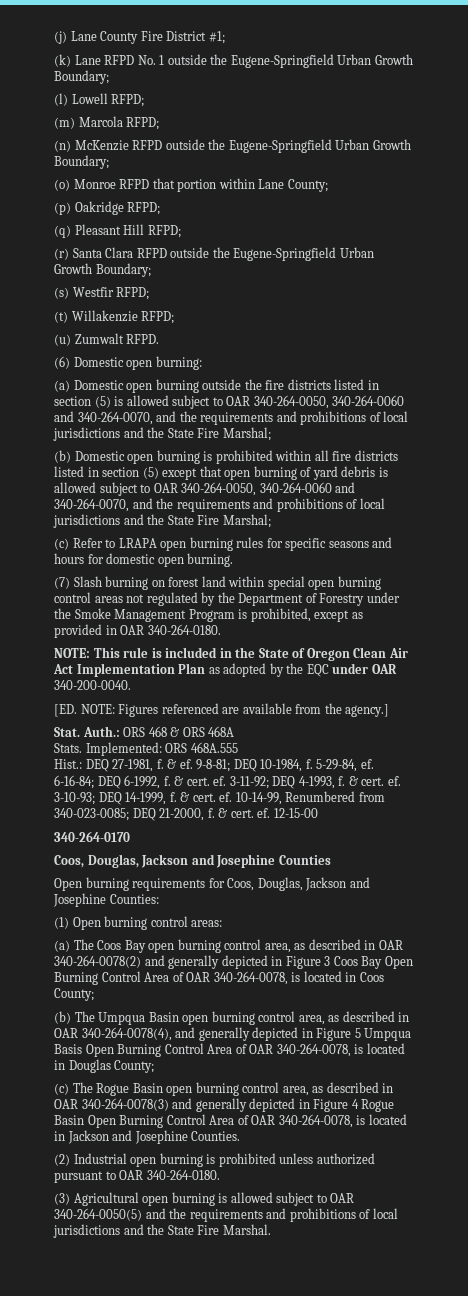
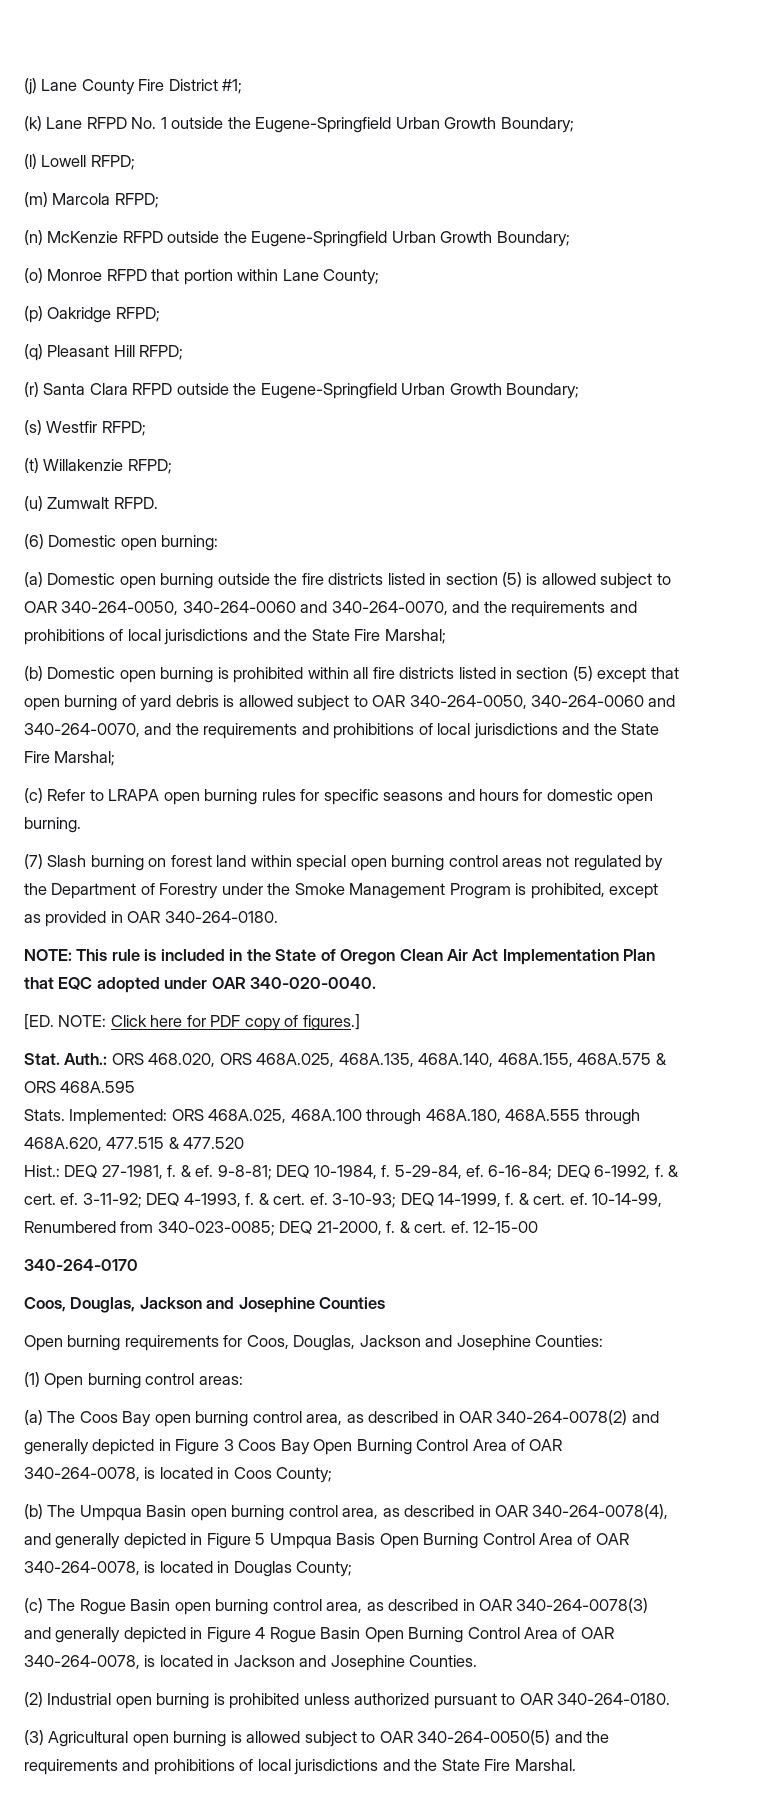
- NOTE: This rule is included in the State of Oregon Clean Air Act Implementation Plan as adopted by the EQC under OAR 340-200-0040.
+ NOTE: This rule is included in the State of Oregon Clean Air Act Implementation Plan that EQC adopted under OAR 340-020-0040.
- [ED. NOTE: Figures referenced are available from the agency.]
- Stat. Auth.: ORS 468 & ORS 468A
+ [ED. NOTE: Click here for PDF copy of figures.]
+ Stat. Auth.: ORS 468.020, ORS 468A.025, 468A.135, 468A.140, 468A.155, 468A.575 & ORS 468A.595
- Implemented: ORS 468A.555
+ Implemented: ORS 468A.025, 468A.100 through 468A.180, 468A.555 through 468A.620, 477.515 & 477.520

